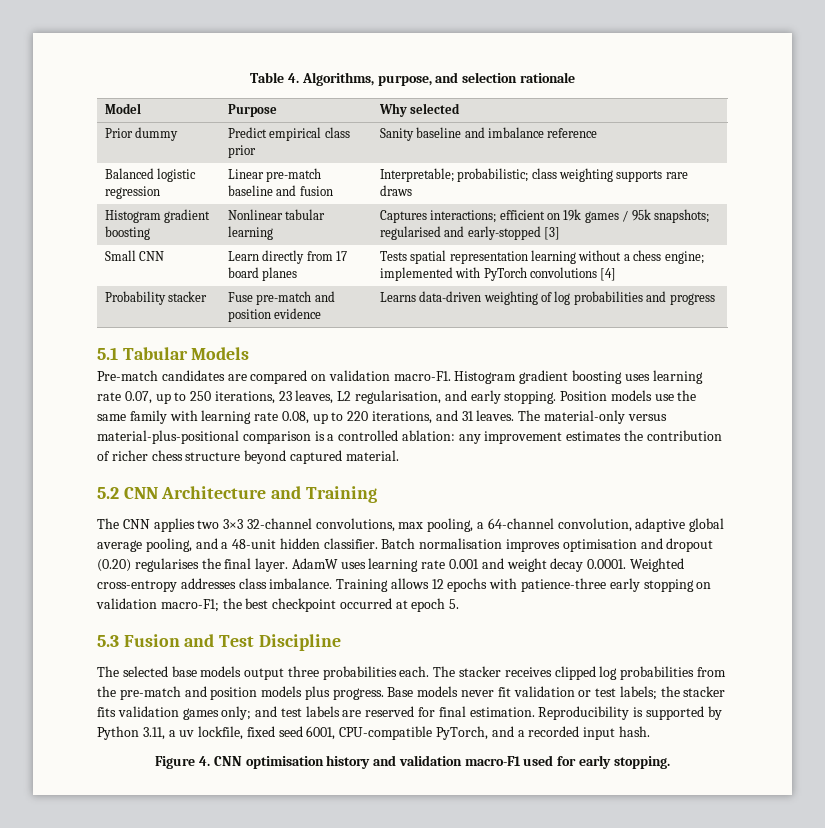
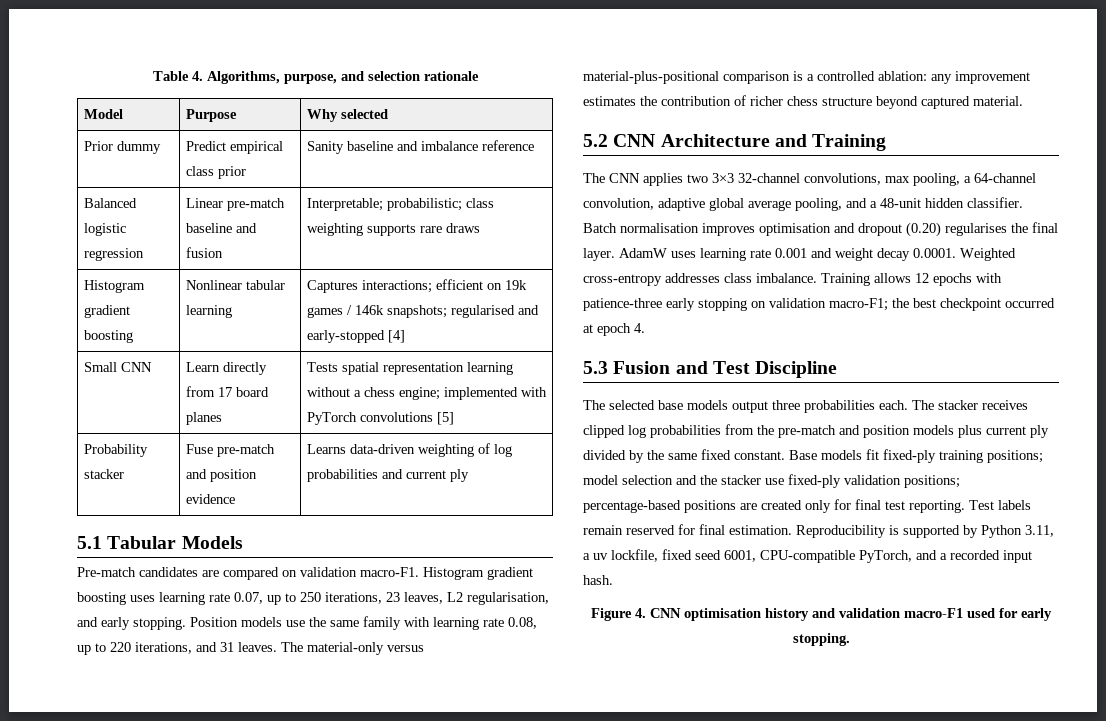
- Histogram gradient boosting | Nonlinear tabular learning | Captures interactions; efficient on 19k games / 95k snapshots; regularised and early-stopped [3]
+ Histogram gradient boosting | Nonlinear tabular learning | Captures interactions; efficient on 19k games / 146k snapshots; regularised and early-stopped [4]
- Small CNN | Learn directly from 17 board planes | Tests spatial representation learning without a chess engine; implemented with PyTorch convolutions [4]
+ Small CNN | Learn directly from 17 board planes | Tests spatial representation learning without a chess engine; implemented with PyTorch convolutions [5]
- Probability stacker | Fuse pre-match and position evidence | Learns data-driven weighting of log probabilities and progress
+ Probability stacker | Fuse pre-match and position evidence | Learns data-driven weighting of log probabilities and current ply
- Training allows 12 epochs with patience-three early stopping on validation macro-F1; the best checkpoint occurred at epoch 5.
+ Training allows 12 epochs with patience-three early stopping on validation macro-F1; the best checkpoint occurred at epoch 4.
- The stacker receives clipped log probabilities from the pre-match and position models plus progress. Base models never fit validation or test labels; the stacker fits validation games only; and test labels are reserved for final estimation.
+ The stacker receives clipped log probabilities from the pre-match and position models plus current ply divided by the same fixed constant. Base models fit fixed-ply training positions; model selection and the stacker use fixed-ply validation positions; percentage-based positions are created only for final test reporting. Test labels remain reserved for final estimation.

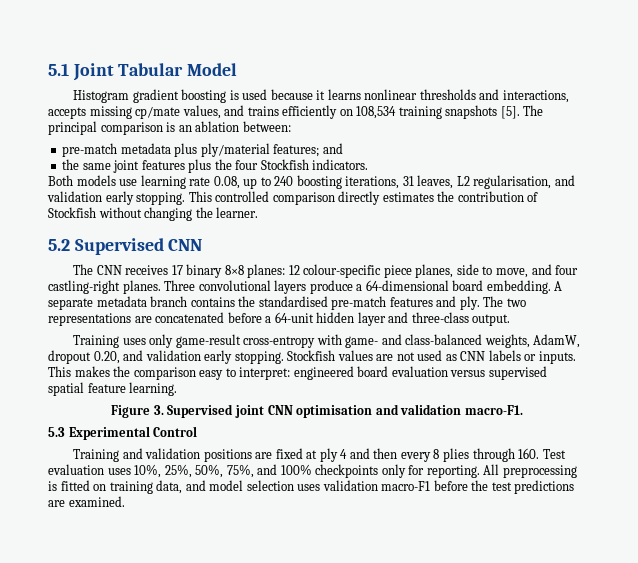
- Table 4. Algorithms, purpose, and selection rationale
- Model | Purpose | Why selected
- Prior dummy | Predict empirical class prior | Sanity baseline and imbalance reference
- Balanced logistic regression | Linear pre-match baseline and fusion | Interpretable; probabilistic; class weighting supports rare draws
- Histogram gradient boosting | Nonlinear tabular learning | Captures interactions; efficient on 19k games / 146k snapshots; regularised and early-stopped [4]
- Small CNN | Learn directly from 17 board planes | Tests spatial representation learning without a chess engine; implemented with PyTorch convolutions [5]
- Probability stacker | Fuse pre-match and position evidence | Learns data-driven weighting of log probabilities and current ply
- 5.1 Tabular Models
- Pre-match candidates are compared on validation macro-F1. Histogram gradient boosting uses learning rate 0.07, up to 250 iterations, 23 leaves, L2 regularisation, and early stopping. Position models use the same family with learning rate 0.08, up to 220 iterations, and 31 leaves. The material-only versus material-plus-positional comparison is a controlled ablation: any improvement estimates the contribution of richer chess structure beyond captured material.
+ 5.1 Joint Tabular Model
+ Histogram gradient boosting is used because it learns nonlinear thresholds and interactions, accepts missing cp/mate values, and trains efficiently on 108,534 training snapshots [5]. The principal comparison is an ablation between:
+ pre-match metadata plus ply/material features; and
+ the same joint features plus the four Stockfish indicators.
+ Both models use learning rate 0.08, up to 240 boosting iterations, 31 leaves, L2 regularisation, and validation early stopping. This controlled comparison directly estimates the contribution of Stockfish without changing the learner.
- 5.2 CNN Architecture and Training
+ 5.2 Supervised CNN
- The CNN applies two 3×3 32-channel convolutions, max pooling, a 64-channel convolution, adaptive global average pooling, and a 48-unit hidden classifier. Batch normalisation improves optimisation and dropout (0.20) regularises the final layer. AdamW uses learning rate 0.001 and weight decay 0.0001. Weighted cross-entropy addresses class imbalance. Training allows 12 epochs with patience-three early stopping on validation macro-F1; the best checkpoint occurred at epoch 4.
- 5.3 Fusion and Test Discipline
- The selected base models output three probabilities each. The stacker receives clipped log probabilities from the pre-match and position models plus current ply divided by the same fixed constant. Base models fit fixed-ply training positions; model selection and the stacker use fixed-ply validation positions; percentage-based positions are created only for final test reporting. Test labels remain reserved for final estimation. Reproducibility is supported by Python 3.11, a uv lockfile, fixed seed 6001, CPU-compatible PyTorch, and a recorded input hash.
- Figure 4. CNN optimisation history and validation macro-F1 used for early stopping.
+ The CNN receives 17 binary 8×8 planes: 12 colour-specific piece planes, side to move, and four castling-right planes. Three convolutional layers produce a 64-dimensional board embedding. A separate metadata branch contains the standardised pre-match features and ply. The two representations are concatenated before a 64-unit hidden layer and three-class output.
+ Training uses only game-result cross-entropy with game- and class-balanced weights, AdamW, dropout 0.20, and validation early stopping. Stockfish values are not used as CNN labels or inputs. This makes the comparison easy to interpret: engineered board evaluation versus supervised spatial feature learning.
+ Figure 3. Supervised joint CNN optimisation and validation macro-F1.
+ 5.3 Experimental Control
+ Training and validation positions are fixed at ply 4 and then every 8 plies through 160. Test evaluation uses 10%, 25%, 50%, 75%, and 100% checkpoints only for reporting. All preprocessing is fitted on training data, and model selection uses validation macro-F1 before the test predictions are examined.

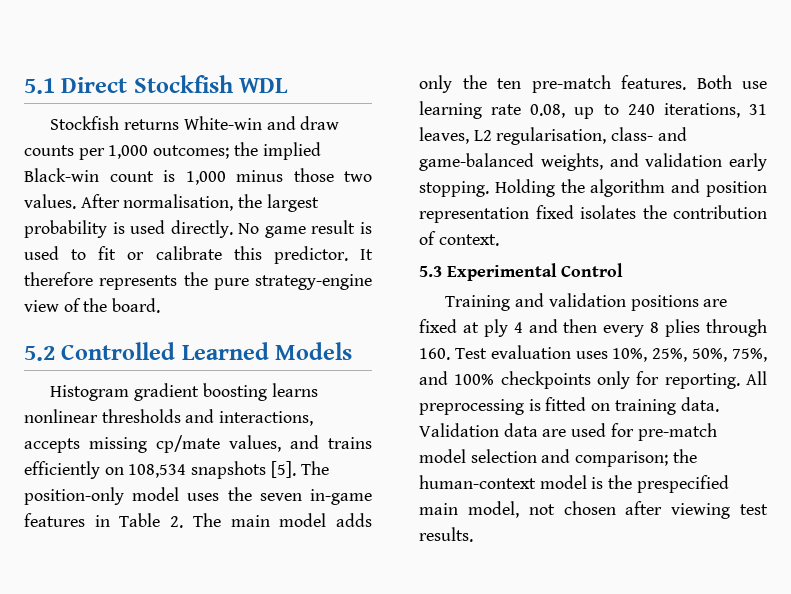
- 5.1 Joint Tabular Model
+ 5.1 Direct Stockfish WDL
+ Stockfish returns White-win and draw counts per 1,000 outcomes; the implied Black-win count is 1,000 minus those two values. After normalisation, the largest probability is used directly. No game result is used to fit or calibrate this predictor. It therefore represents the pure strategy-engine view of the board.
+ 5.2 Controlled Learned Models
- Histogram gradient boosting is used because it learns nonlinear thresholds and interactions, accepts missing cp/mate values, and trains efficiently on 108,534 training snapshots [5].
+ Histogram gradient boosting learns nonlinear thresholds and interactions, accepts missing cp/mate values, and trains efficiently on 108,534 snapshots [5].
- The principal comparison is an ablation between:
- pre-match metadata plus ply/material features; and
- the same joint features plus the four Stockfish indicators.
- Both models use learning rate 0.08, up to 240 boosting iterations, 31 leaves, L2 regularisation, and validation early stopping. This controlled comparison directly estimates the contribution of Stockfish without changing the learner.
- 5.2 Supervised CNN
- The CNN receives 17 binary 8×8 planes: 12 colour-specific piece planes, side to move, and four castling-right planes. Three convolutional layers produce a 64-dimensional board embedding. A separate metadata branch contains the standardised pre-match features and ply. The two representations are concatenated before a 64-unit hidden layer and three-class output.
- Training uses only game-result cross-entropy with game- and class-balanced weights, AdamW, dropout 0.20, and validation early stopping. Stockfish values are not used as CNN labels or inputs. This makes the comparison easy to interpret: engineered board evaluation versus supervised spatial feature learning.
- Figure 3. Supervised joint CNN optimisation and validation macro-F1.
+ The position-only model uses the seven in-game features in Table 2. The main model adds only the ten pre-match features. Both use learning rate 0.08, up to 240 iterations, 31 leaves, L2 regularisation, class- and game-balanced weights, and validation early stopping. Holding the algorithm and position representation fixed isolates the contribution of context.
- All preprocessing is fitted on training data, and model selection uses validation macro-F1 before the test predictions are examined.
+ All preprocessing is fitted on training data. Validation data are used for pre-match model selection and comparison; the human-context model is the prespecified main model, not chosen after viewing test results.

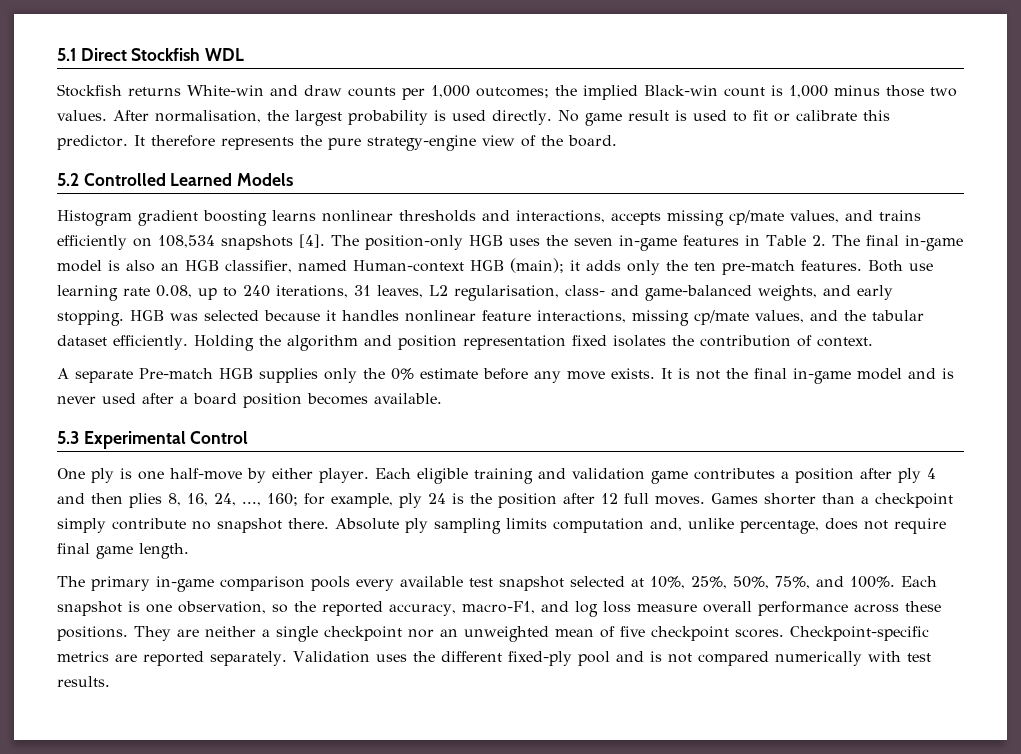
- Histogram gradient boosting learns nonlinear thresholds and interactions, accepts missing cp/mate values, and trains efficiently on 108,534 snapshots [5].
+ Histogram gradient boosting learns nonlinear thresholds and interactions, accepts missing cp/mate values, and trains efficiently on 108,534 snapshots [4].
- The position-only model uses the seven in-game features in Table 2. The main model adds only the ten pre-match features.
+ The position-only HGB uses the seven in-game features in Table 2. The final in-game model is also an HGB classifier, named Human-context HGB (main); it adds only the ten pre-match features.
- Both use learning rate 0.08, up to 240 iterations, 31 leaves, L2 regularisation, class- and game-balanced weights, and validation early stopping.
+ Both use learning rate 0.08, up to 240 iterations, 31 leaves, L2 regularisation, class- and game-balanced weights, and early stopping.
+ HGB was selected because it handles nonlinear feature interactions, missing cp/mate values, and the tabular dataset efficiently.
+ A separate Pre-match HGB supplies only the 0% estimate before any move exists. It is not the final in-game model and is never used after a board position becomes available.
  5.3 Experimental Control
- Training and validation positions are fixed at ply 4 and then every 8 plies through 160. Test evaluation uses 10%, 25%, 50%, 75%, and 100% checkpoints only for reporting. All preprocessing is fitted on training data. Validation data are used for pre-match model selection and comparison; the human-context model is the prespecified main model, not chosen after viewing test results.
+ One ply is one half-move by either player. Each eligible training and validation game contributes a position after ply 4 and then plies 8, 16, 24, ..., 160; for example, ply 24 is the position after 12 full moves. Games shorter than a checkpoint simply contribute no snapshot there. Absolute ply sampling limits computation and, unlike percentage, does not require final game length.
+ The primary in-game comparison pools every available test snapshot selected at 10%, 25%, 50%, 75%, and 100%. Each snapshot is one observation, so the reported accuracy, macro-F1, and log loss measure overall performance across these positions. They are neither a single checkpoint nor an unweighted mean of five checkpoint scores. Checkpoint-specific metrics are reported separately. Validation uses the different fixed-ply pool and is not compared numerically with test results.

